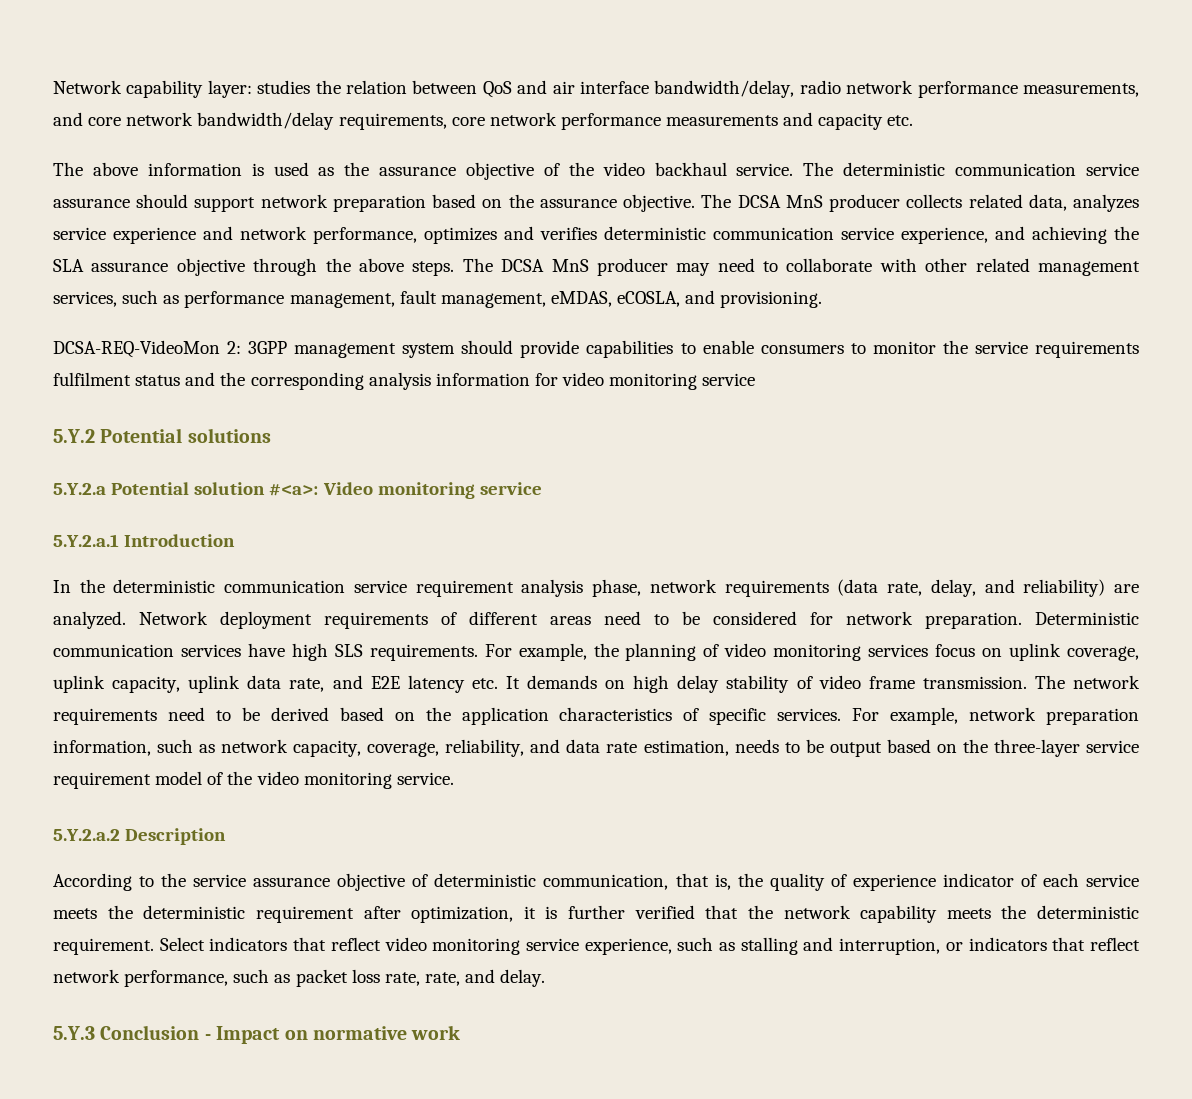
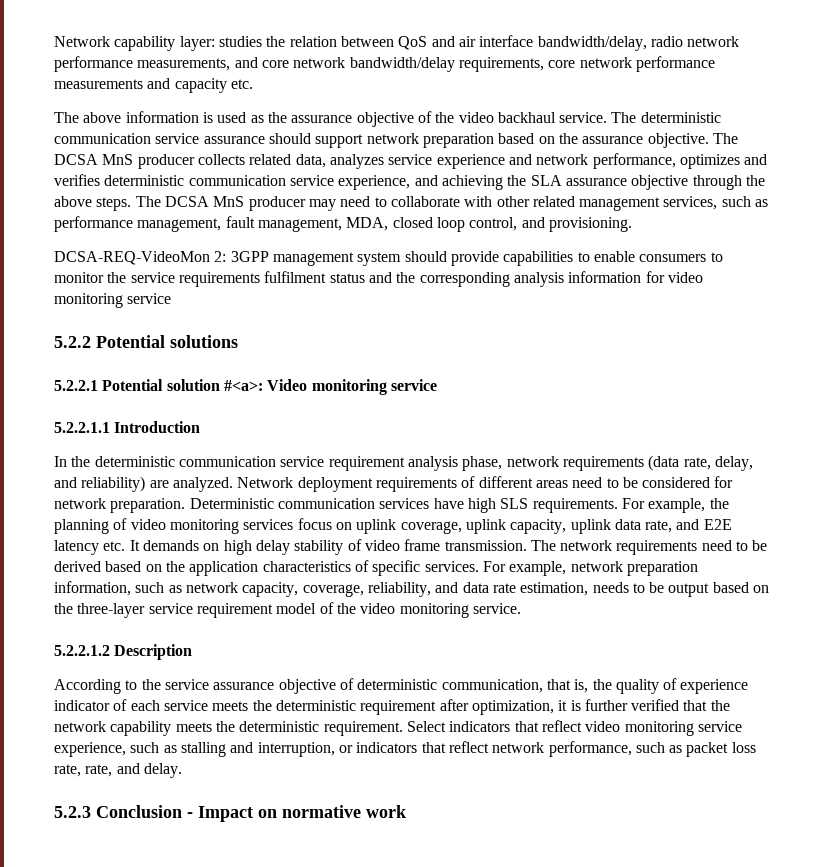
- The DCSA MnS producer may need to collaborate with other related management services, such as performance management, fault management, eMDAS, eCOSLA, and provisioning.
+ The DCSA MnS producer may need to collaborate with other related management services, such as performance management, fault management, MDA, closed loop control, and provisioning.
- 5.Y.2 Potential solutions
+ 5.2.2 Potential solutions
- 5.Y.2.a Potential solution #<a>: Video monitoring service
+ 5.2.2.1 Potential solution #<a>: Video monitoring service
- 5.Y.2.a.1 Introduction
+ 5.2.2.1.1 Introduction
- 5.Y.2.a.2 Description
+ 5.2.2.1.2 Description
- 5.Y.3 Conclusion - Impact on normative work
+ 5.2.3 Conclusion - Impact on normative work

